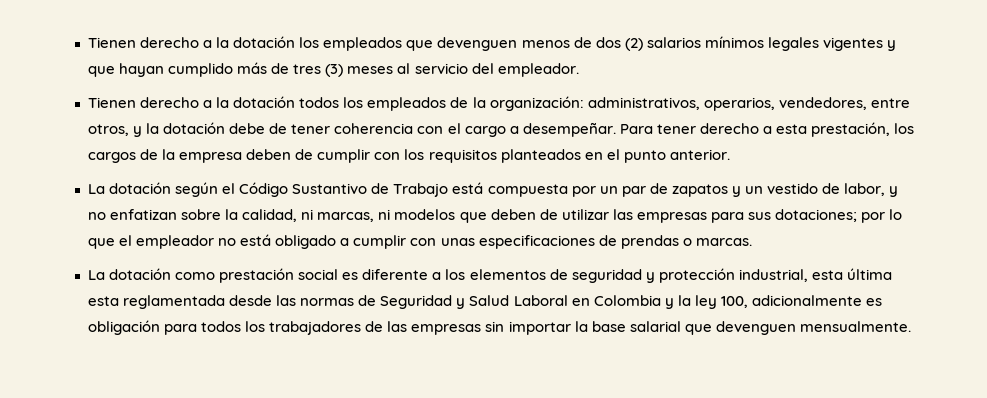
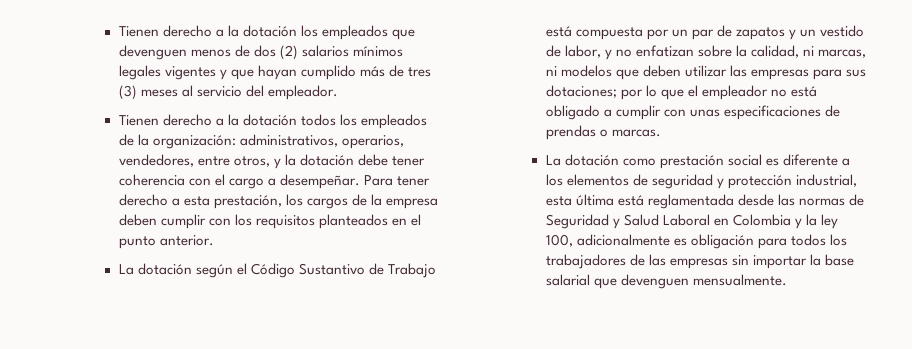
- Tienen derecho a la dotación todos los empleados de la organización: administrativos, operarios, vendedores, entre otros, y la dotación debe de tener coherencia con el cargo a desempeñar.
+ Tienen derecho a la dotación todos los empleados de la organización: administrativos, operarios, vendedores, entre otros, y la dotación debe tener coherencia con el cargo a desempeñar.
- Para tener derecho a esta prestación, los cargos de la empresa deben de cumplir con los requisitos planteados en el punto anterior.
+ Para tener derecho a esta prestación, los cargos de la empresa deben cumplir con los requisitos planteados en el punto anterior.
- La dotación según el Código Sustantivo de Trabajo está compuesta por un par de zapatos y un vestido de labor, y no enfatizan sobre la calidad, ni marcas, ni modelos que deben de utilizar las empresas para sus dotaciones; por lo que el empleador no está obligado a cumplir con unas especificaciones de prendas o marcas.
+ La dotación según el Código Sustantivo de Trabajo está compuesta por un par de zapatos y un vestido de labor, y no enfatizan sobre la calidad, ni marcas, ni modelos que deben utilizar las empresas para sus dotaciones; por lo que el empleador no está obligado a cumplir con unas especificaciones de prendas o marcas.
- La dotación como prestación social es diferente a los elementos de seguridad y protección industrial, esta última esta reglamentada desde las normas de Seguridad y Salud Laboral en Colombia y la ley 100, adicionalmente es obligación para todos los trabajadores de las empresas sin importar la base salarial que devenguen mensualmente.
+ La dotación como prestación social es diferente a los elementos de seguridad y protección industrial, esta última está reglamentada desde las normas de Seguridad y Salud Laboral en Colombia y la ley 100, adicionalmente es obligación para todos los trabajadores de las empresas sin importar la base salarial que devenguen mensualmente.

